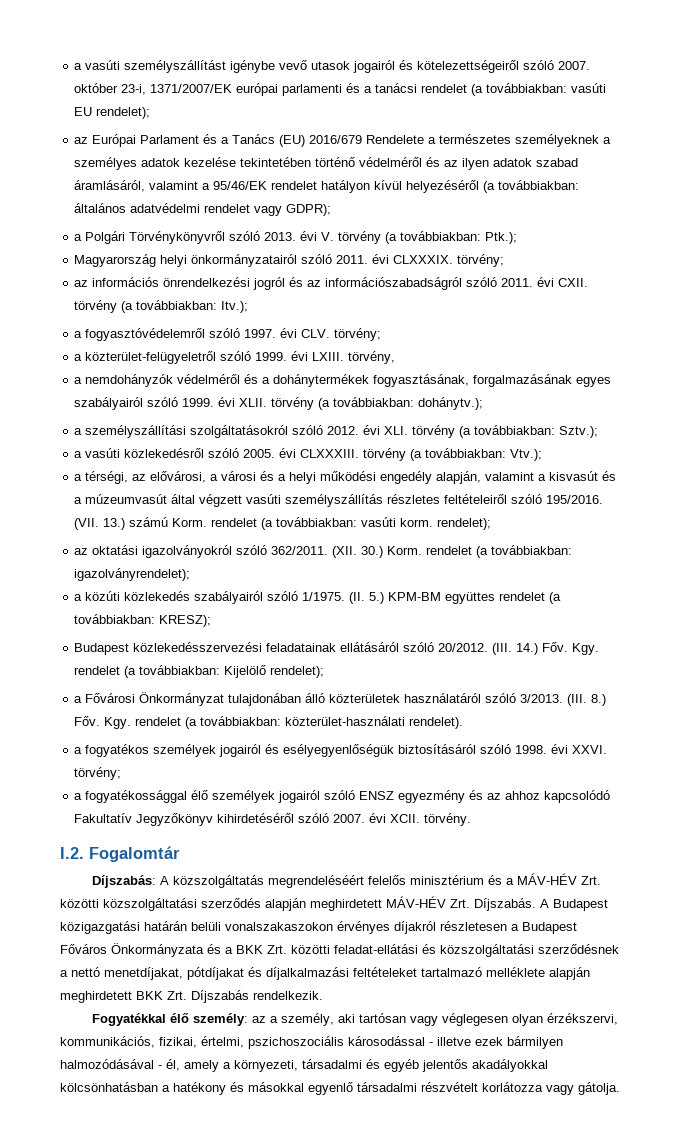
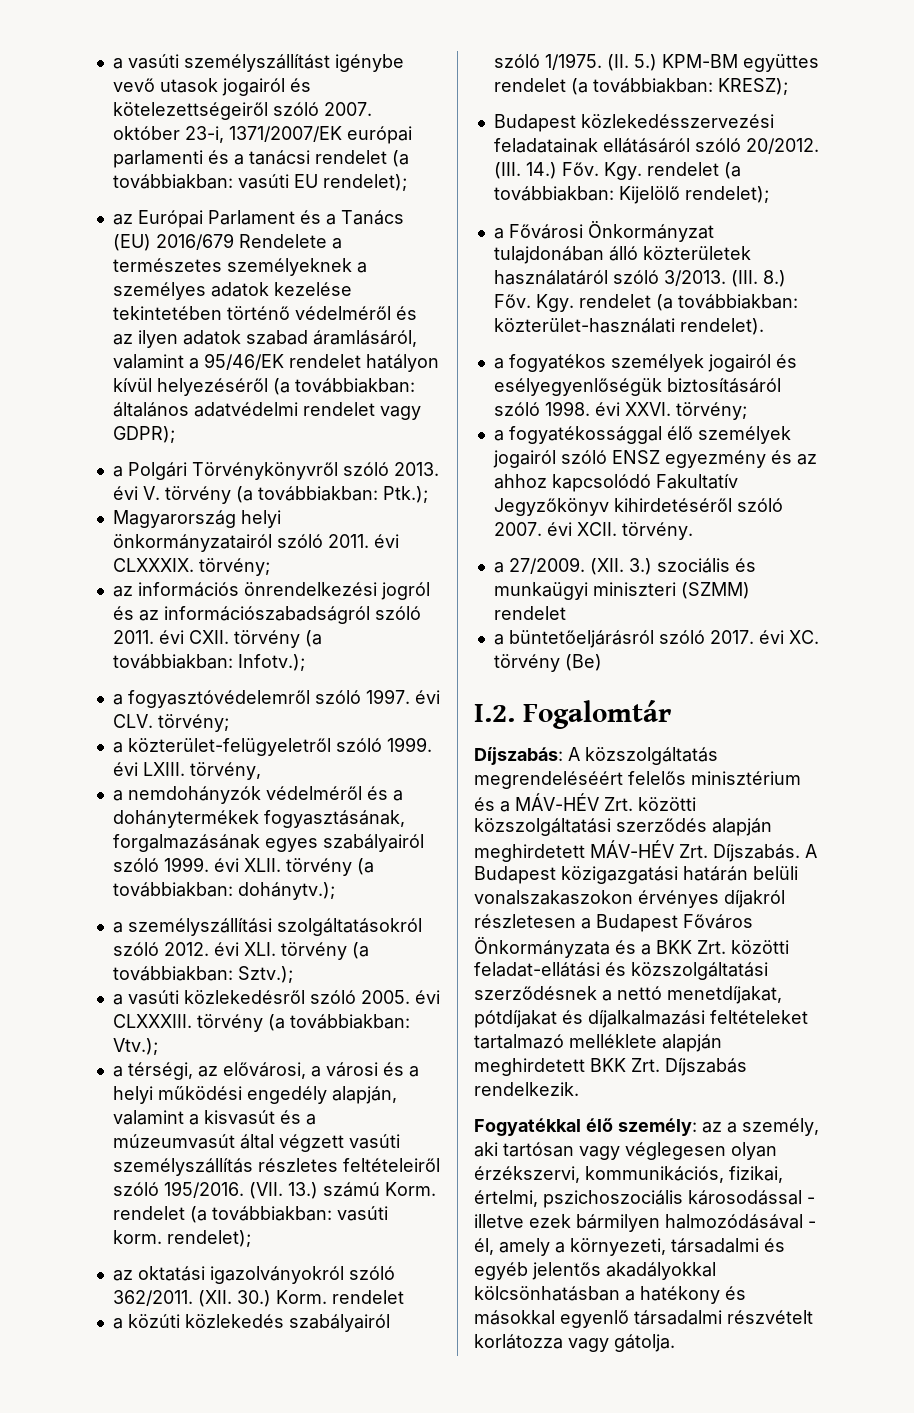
- az információs önrendelkezési jogról és az információszabadságról szóló 2011. évi CXII. törvény (a továbbiakban: Itv.);
+ az információs önrendelkezési jogról és az információszabadságról szóló 2011. évi CXII. törvény (a továbbiakban: Infotv.);
- (XII. 30.) Korm. rendelet (a továbbiakban: igazolványrendelet);
+ (XII. 30.) Korm. rendelet
+ a 27/2009. (XII. 3.) szociális és munkaügyi miniszteri (SZMM) rendelet
+ a büntetőeljárásról szóló 2017. évi XC. törvény (Be)

